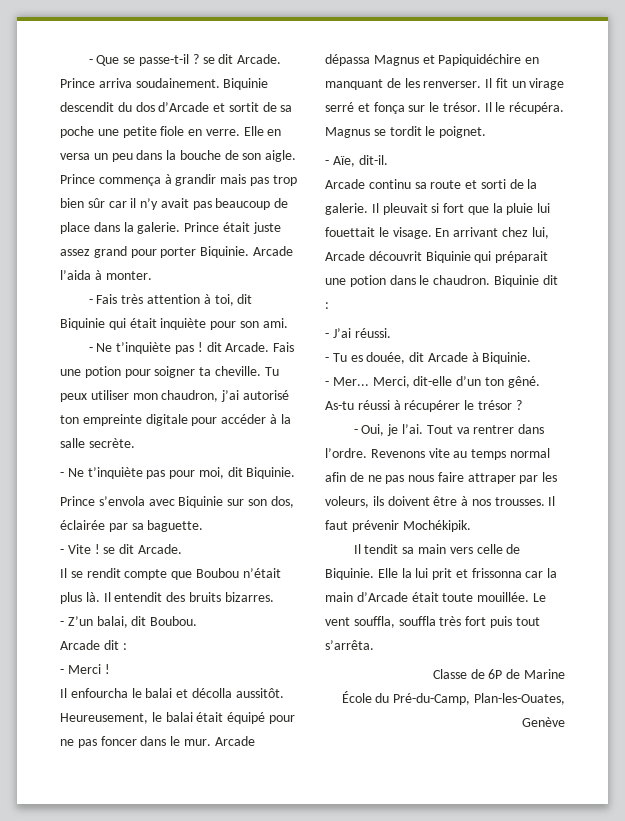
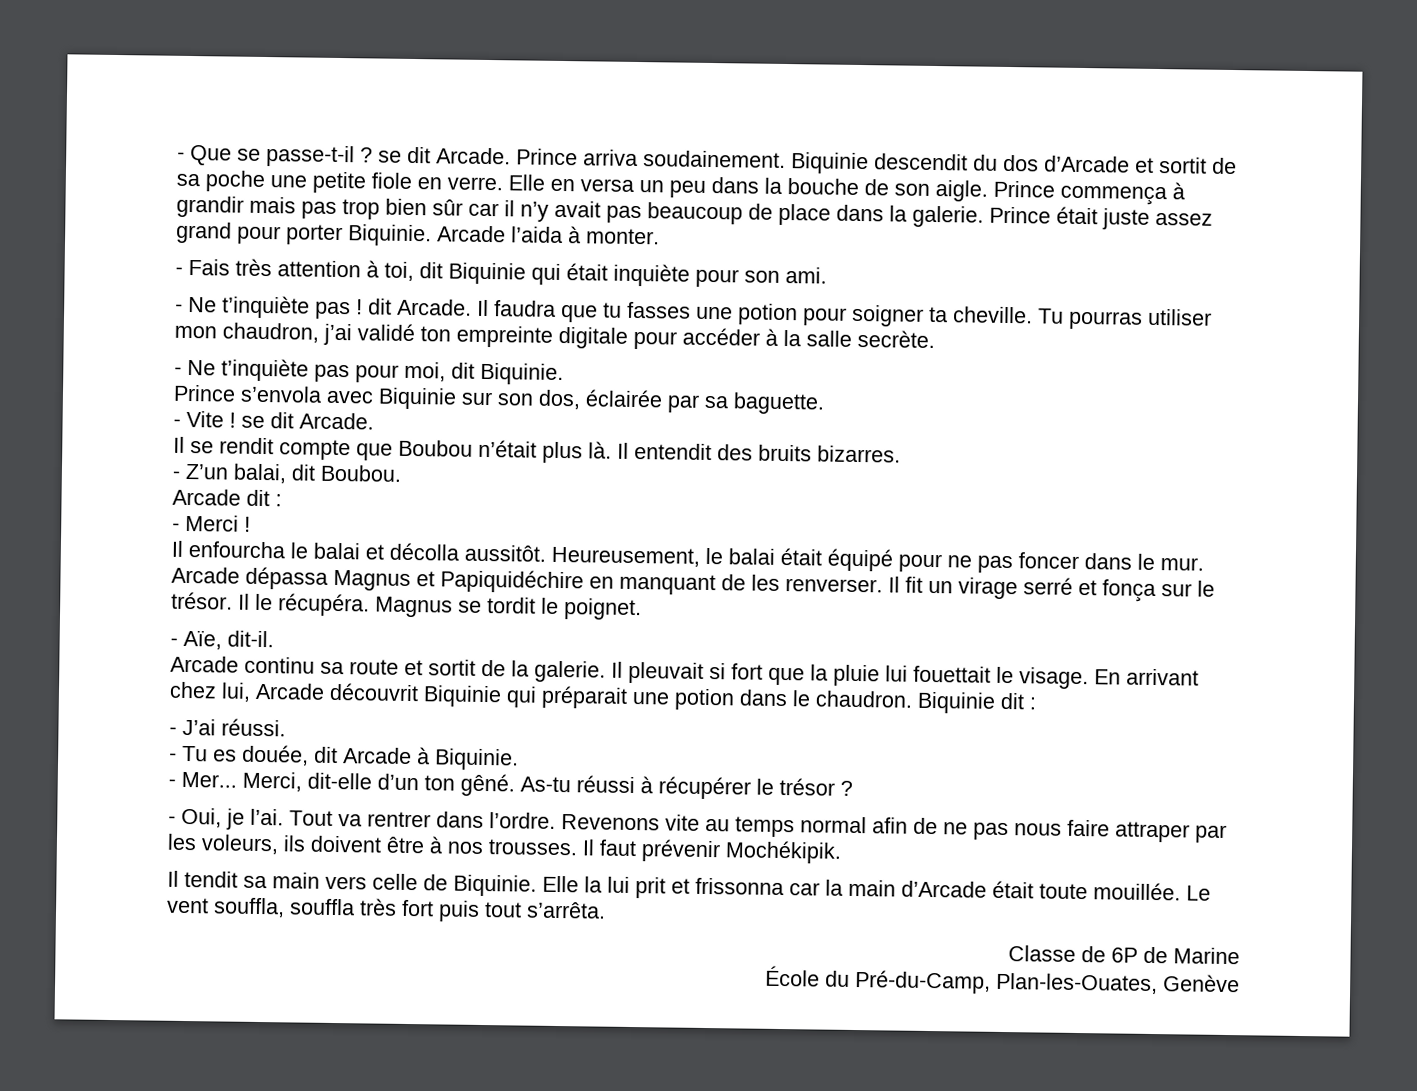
- Fais une potion pour soigner ta cheville.
+ Il faudra que tu fasses une potion pour soigner ta cheville.
- Tu peux utiliser mon chaudron, j’ai autorisé ton empreinte digitale pour accéder à la salle secrète.
+ Tu pourras utiliser mon chaudron, j’ai validé ton empreinte digitale pour accéder à la salle secrète.
- Arcade continu sa route et sorti de la galerie.
+ Arcade continu sa route et sortit de la galerie.

